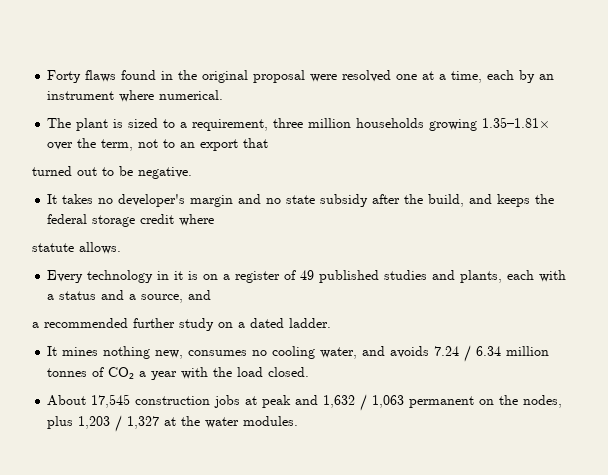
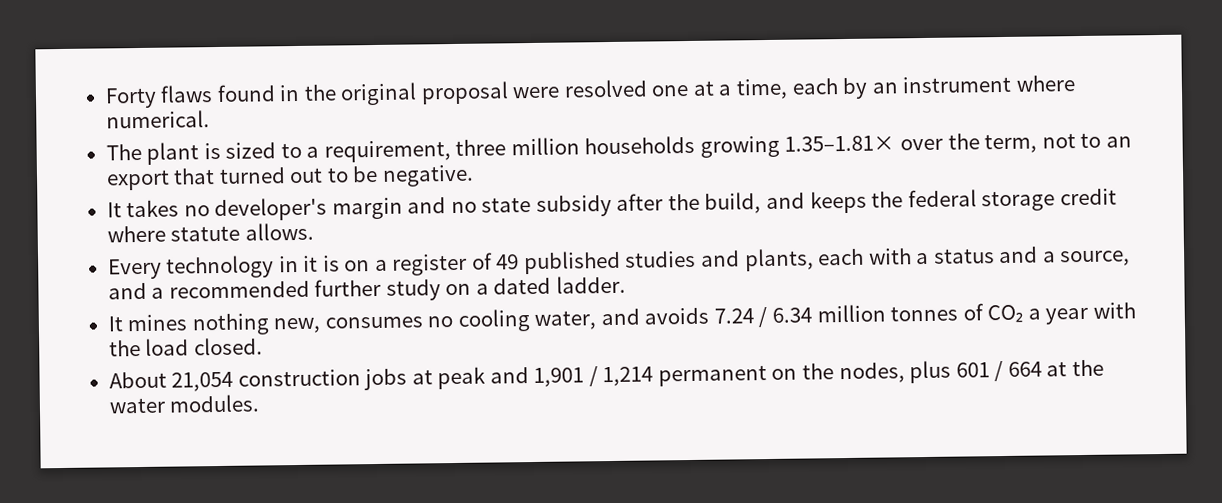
- The plant is sized to a requirement, three million households growing 1.35–1.81× over the term, not to an export that
- turned out to be negative.
+ The plant is sized to a requirement, three million households growing 1.35–1.81× over the term, not to an export that turned out to be negative.
- It takes no developer's margin and no state subsidy after the build, and keeps the federal storage credit where
- statute allows.
+ It takes no developer's margin and no state subsidy after the build, and keeps the federal storage credit where statute allows.
- Every technology in it is on a register of 49 published studies and plants, each with a status and a source, and
- a recommended further study on a dated ladder.
+ Every technology in it is on a register of 49 published studies and plants, each with a status and a source, and a recommended further study on a dated ladder.
- About 17,545 construction jobs at peak and 1,632 / 1,063 permanent on the nodes, plus 1,203 / 1,327 at the water modules.
+ About 21,054 construction jobs at peak and 1,901 / 1,214 permanent on the nodes, plus 601 / 664 at the water modules.

